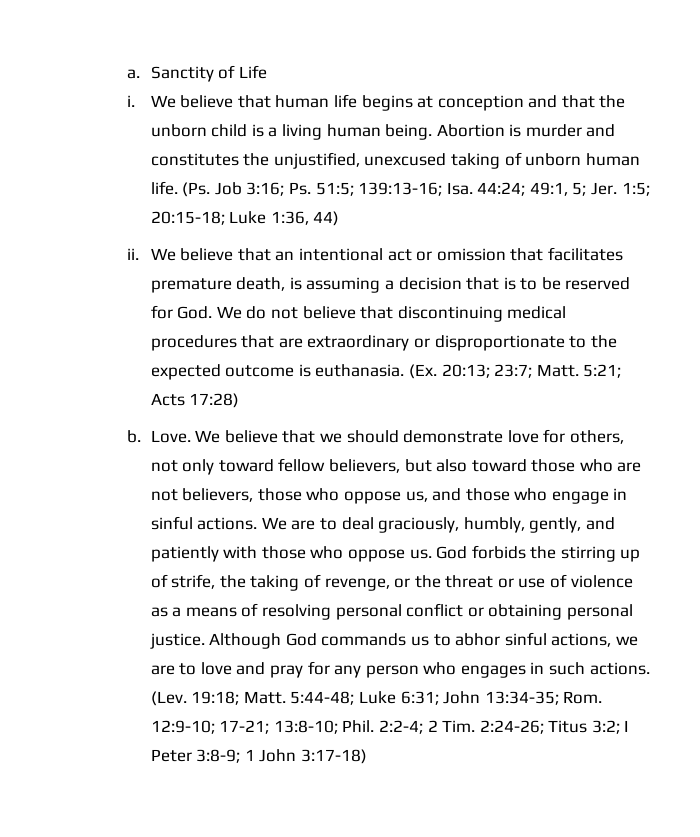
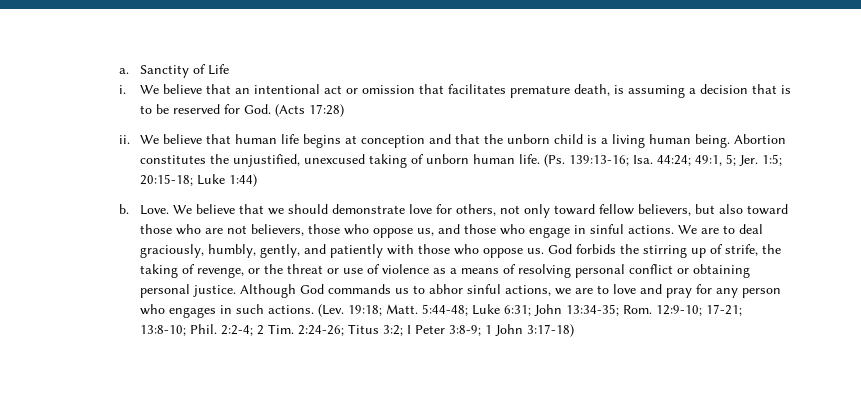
- We believe that human life begins at conception and that the unborn child is a living human being. Abortion is murder and constitutes the unjustified, unexcused taking of unborn human life. (Ps. Job 3:16; Ps. 51:5; 139:13-16; Isa. 44:24; 49:1, 5; Jer. 1:5; 20:15-18; Luke 1:36, 44)
- ii. We believe that an intentional act or omission that facilitates premature death, is assuming a decision that is to be reserved for God. We do not believe that discontinuing medical procedures that are extraordinary or disproportionate to the expected outcome is euthanasia. (Ex. 20:13; 23:7; Matt. 5:21; Acts 17:28)
+ We believe that an intentional act or omission that facilitates premature death, is assuming a decision that is to be reserved for God. (Acts 17:28)
+ ii. We believe that human life begins at conception and that the unborn child is a living human being. Abortion constitutes the unjustified, unexcused taking of unborn human life. (Ps. 139:13-16; Isa. 44:24; 49:1, 5; Jer. 1:5; 20:15-18; Luke 1:44)

